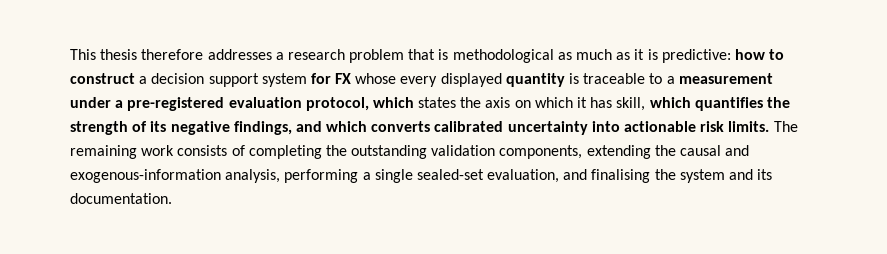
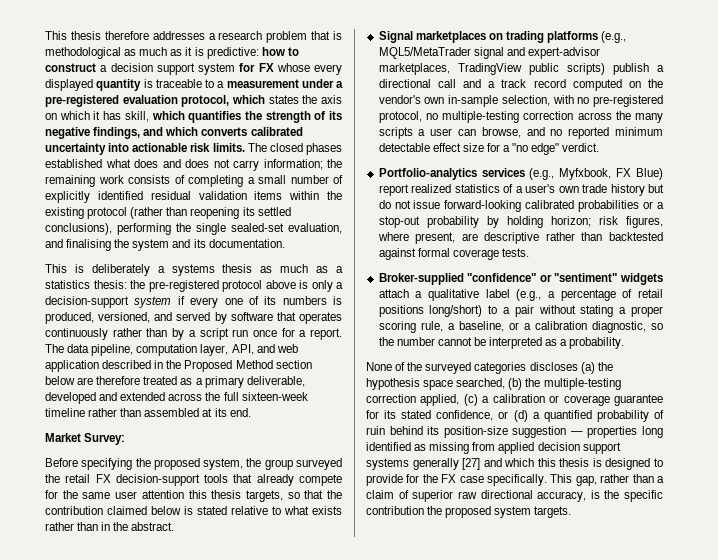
- The remaining work consists of completing the outstanding validation components, extending the causal and exogenous-information analysis, performing a single sealed-set evaluation, and finalising the system and its documentation.
+ The closed phases established what does and does not carry information; the remaining work consists of completing a small number of explicitly identified residual validation items within the existing protocol (rather than reopening its settled conclusions), performing the single sealed-set evaluation, and finalising the system and its documentation.
+ This is deliberately a systems thesis as much as a statistics thesis: the pre-registered protocol above is only a decision-support system if every one of its numbers is produced, versioned, and served by software that operates continuously rather than by a script run once for a report. The data pipeline, computation layer, API, and web application described in the Proposed Method section below are therefore treated as a primary deliverable, developed and extended across the full sixteen-week timeline rather than assembled at its end.
+ Market Survey:
+ Before specifying the proposed system, the group surveyed the retail FX decision-support tools that already compete for the same user attention this thesis targets, so that the contribution claimed below is stated relative to what exists rather than in the abstract.
+ Signal marketplaces on trading platforms (e.g., MQL5/MetaTrader signal and expert-advisor marketplaces, TradingView public scripts) publish a directional call and a track record computed on the vendor's own in-sample selection, with no pre-registered protocol, no multiple-testing correction across the many scripts a user can browse, and no reported minimum detectable effect size for a "no edge" verdict.
+ Portfolio-analytics services (e.g., Myfxbook, FX Blue) report realized statistics of a user's own trade history but do not issue forward-looking calibrated probabilities or a stop-out probability by holding horizon; risk figures, where present, are descriptive rather than backtested against formal coverage tests.
+ Broker-supplied "confidence" or "sentiment" widgets attach a qualitative label (e.g., a percentage of retail positions long/short) to a pair without stating a proper scoring rule, a baseline, or a calibration diagnostic, so the number cannot be interpreted as a probability.
+ None of the surveyed categories discloses (a) the hypothesis space searched, (b) the multiple-testing correction applied, (c) a calibration or coverage guarantee for its stated confidence, or (d) a quantified probability of ruin behind its position-size suggestion — properties long identified as missing from applied decision support systems generally [27] and which this thesis is designed to provide for the FX case specifically. This gap, rather than a claim of superior raw directional accuracy, is the specific contribution the proposed system targets.

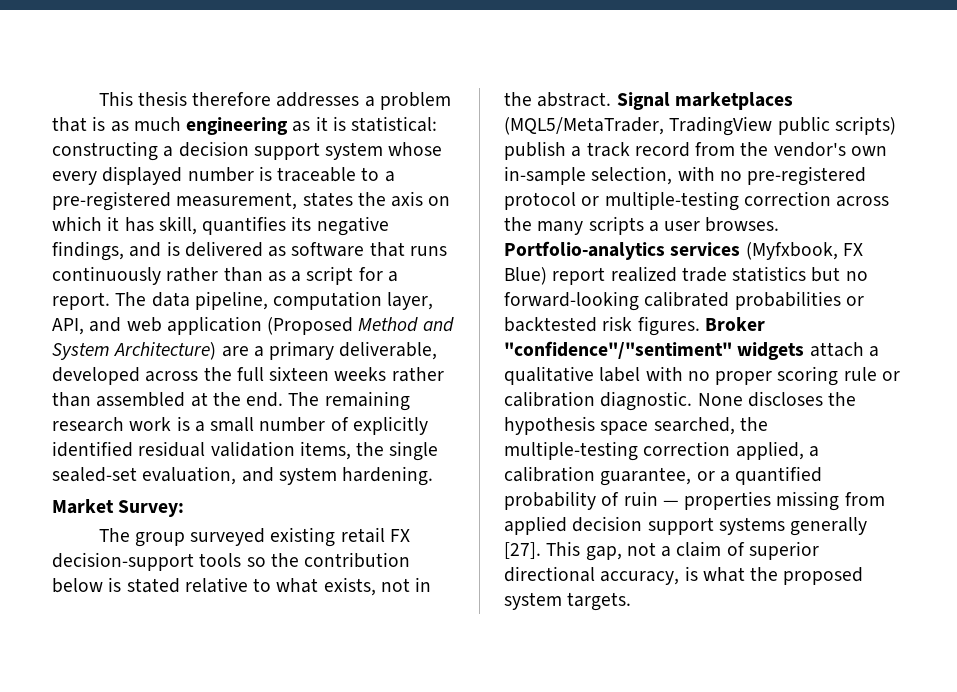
- This thesis therefore addresses a research problem that is methodological as much as it is predictive: how to construct a decision support system for FX whose every displayed quantity is traceable to a measurement under a pre-registered evaluation protocol, which states the axis on which it has skill, which quantifies the strength of its negative findings, and which converts calibrated uncertainty into actionable risk limits. The closed phases established what does and does not carry information; the remaining work consists of completing a small number of explicitly identified residual validation items within the existing protocol (rather than reopening its settled conclusions), performing the single sealed-set evaluation, and finalising the system and its documentation.
- This is deliberately a systems thesis as much as a statistics thesis: the pre-registered protocol above is only a decision-support system if every one of its numbers is produced, versioned, and served by software that operates continuously rather than by a script run once for a report.
+ This thesis therefore addresses a problem that is as much engineering as it is statistical: constructing a decision support system whose every displayed number is traceable to a pre-registered measurement, states the axis on which it has skill, quantifies its negative findings, and is delivered as software that runs continuously rather than as a script for a report.
- The data pipeline, computation layer, API, and web application described in the Proposed Method section below are therefore treated as a primary deliverable, developed and extended across the full sixteen-week timeline rather than assembled at its end.
+ The data pipeline, computation layer, API, and web application (Proposed Method and System Architecture) are a primary deliverable, developed across the full sixteen weeks rather than assembled at the end. The remaining research work is a small number of explicitly identified residual validation items, the single sealed-set evaluation, and system hardening.
  Market Survey:
- Before specifying the proposed system, the group surveyed the retail FX decision-support tools that already compete for the same user attention this thesis targets, so that the contribution claimed below is stated relative to what exists rather than in the abstract.
- Signal marketplaces on trading platforms (e.g., MQL5/MetaTrader signal and expert-advisor marketplaces, TradingView public scripts) publish a directional call and a track record computed on the vendor's own in-sample selection, with no pre-registered protocol, no multiple-testing correction across the many scripts a user can browse, and no reported minimum detectable effect size for a "no edge" verdict.
- Portfolio-analytics services (e.g., Myfxbook, FX Blue) report realized statistics of a user's own trade history but do not issue forward-looking calibrated probabilities or a stop-out probability by holding horizon; risk figures, where present, are descriptive rather than backtested against formal coverage tests.
- Broker-supplied "confidence" or "sentiment" widgets attach a qualitative label (e.g., a percentage of retail positions long/short) to a pair without stating a proper scoring rule, a baseline, or a calibration diagnostic, so the number cannot be interpreted as a probability.
- None of the surveyed categories discloses (a) the hypothesis space searched, (b) the multiple-testing correction applied, (c) a calibration or coverage guarantee for its stated confidence, or (d) a quantified probability of ruin behind its position-size suggestion — properties long identified as missing from applied decision support systems generally [27] and which this thesis is designed to provide for the FX case specifically. This gap, rather than a claim of superior raw directional accuracy, is the specific contribution the proposed system targets.
+ The group surveyed existing retail FX decision-support tools so the contribution below is stated relative to what exists, not in the abstract. Signal marketplaces (MQL5/MetaTrader, TradingView public scripts) publish a track record from the vendor's own in-sample selection, with no pre-registered protocol or multiple-testing correction across the many scripts a user browses. Portfolio-analytics services (Myfxbook, FX Blue) report realized trade statistics but no forward-looking calibrated probabilities or backtested risk figures. Broker "confidence"/"sentiment" widgets attach a qualitative label with no proper scoring rule or calibration diagnostic. None discloses the hypothesis space searched, the multiple-testing correction applied, a calibration guarantee, or a quantified probability of ruin — properties missing from applied decision support systems generally [27]. This gap, not a claim of superior directional accuracy, is what the proposed system targets.

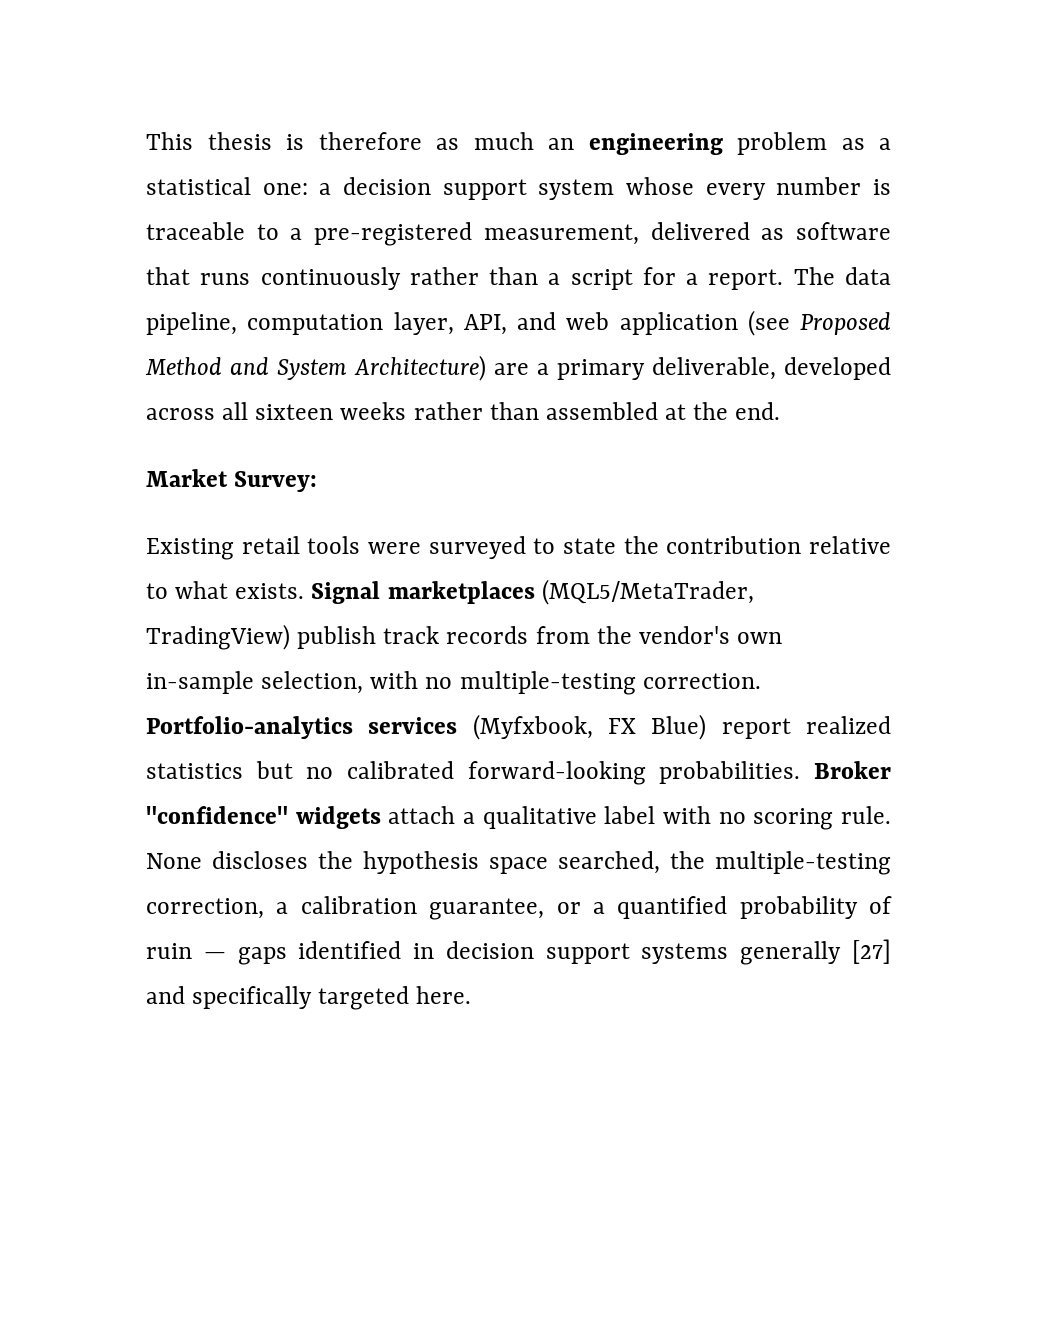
- This thesis therefore addresses a problem that is as much engineering as it is statistical: constructing a decision support system whose every displayed number is traceable to a pre-registered measurement, states the axis on which it has skill, quantifies its negative findings, and is delivered as software that runs continuously rather than as a script for a report.
+ This thesis is therefore as much an engineering problem as a statistical one: a decision support system whose every number is traceable to a pre-registered measurement, delivered as software that runs continuously rather than a script for a report.
- The data pipeline, computation layer, API, and web application (Proposed Method and System Architecture) are a primary deliverable, developed across the full sixteen weeks rather than assembled at the end. The remaining research work is a small number of explicitly identified residual validation items, the single sealed-set evaluation, and system hardening.
+ The data pipeline, computation layer, API, and web application (see Proposed Method and System Architecture) are a primary deliverable, developed across all sixteen weeks rather than assembled at the end.
  Market Survey:
- The group surveyed existing retail FX decision-support tools so the contribution below is stated relative to what exists, not in the abstract. Signal marketplaces (MQL5/MetaTrader, TradingView public scripts) publish a track record from the vendor's own in-sample selection, with no pre-registered protocol or multiple-testing correction across the many scripts a user browses.
+ Existing retail tools were surveyed to state the contribution relative to what exists. Signal marketplaces (MQL5/MetaTrader, TradingView) publish track records from the vendor's own in-sample selection, with no multiple-testing correction.
- Portfolio-analytics services (Myfxbook, FX Blue) report realized trade statistics but no forward-looking calibrated probabilities or backtested risk figures. Broker "confidence"/"sentiment" widgets attach a qualitative label with no proper scoring rule or calibration diagnostic.
+ Portfolio-analytics services (Myfxbook, FX Blue) report realized statistics but no calibrated forward-looking probabilities. Broker "confidence" widgets attach a qualitative label with no scoring rule.
- None discloses the hypothesis space searched, the multiple-testing correction applied, a calibration guarantee, or a quantified probability of ruin — properties missing from applied decision support systems generally [27]. This gap, not a claim of superior directional accuracy, is what the proposed system targets.
+ None discloses the hypothesis space searched, the multiple-testing correction, a calibration guarantee, or a quantified probability of ruin — gaps identified in decision support systems generally [27] and specifically targeted here.

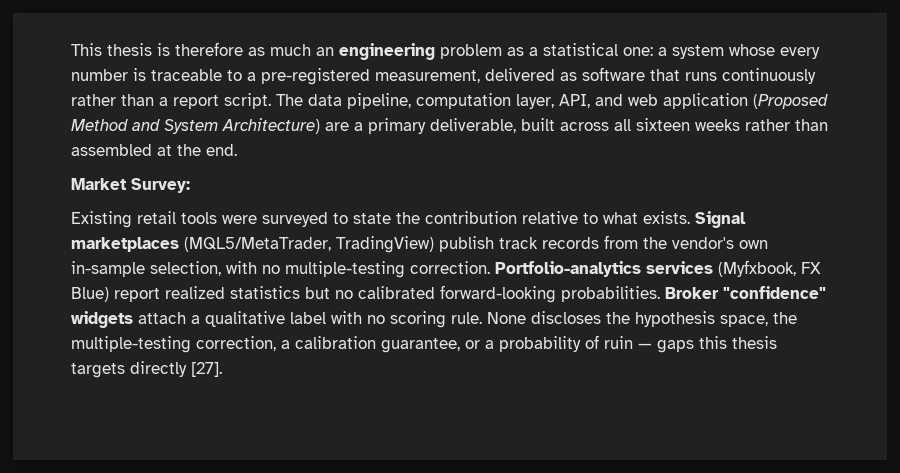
- This thesis is therefore as much an engineering problem as a statistical one: a decision support system whose every number is traceable to a pre-registered measurement, delivered as software that runs continuously rather than a script for a report.
+ This thesis is therefore as much an engineering problem as a statistical one: a system whose every number is traceable to a pre-registered measurement, delivered as software that runs continuously rather than a report script.
- The data pipeline, computation layer, API, and web application (see Proposed Method and System Architecture) are a primary deliverable, developed across all sixteen weeks rather than assembled at the end.
+ The data pipeline, computation layer, API, and web application (Proposed Method and System Architecture) are a primary deliverable, built across all sixteen weeks rather than assembled at the end.
- None discloses the hypothesis space searched, the multiple-testing correction, a calibration guarantee, or a quantified probability of ruin — gaps identified in decision support systems generally [27] and specifically targeted here.
+ None discloses the hypothesis space, the multiple-testing correction, a calibration guarantee, or a probability of ruin — gaps this thesis targets directly [27].

